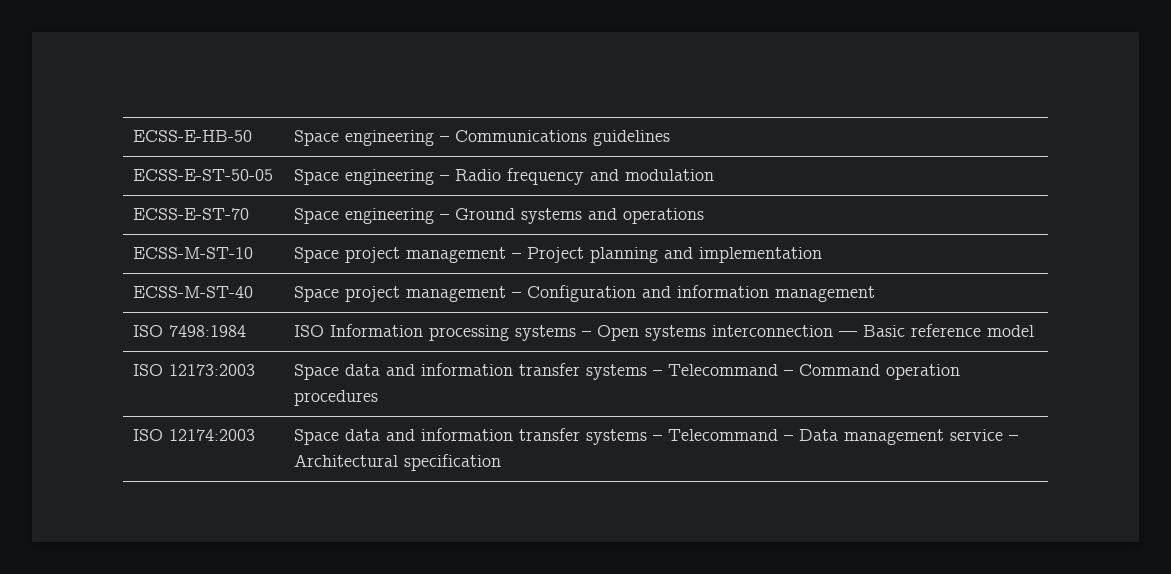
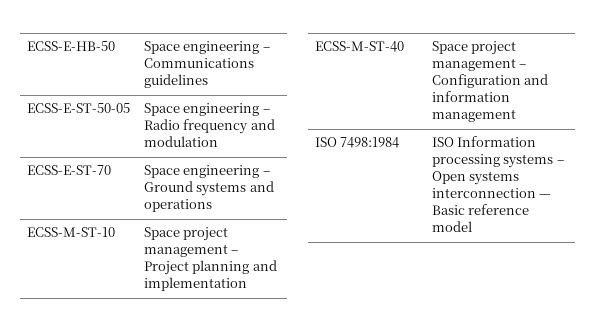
- ISO 12173:2003 | Space data and information transfer systems – Telecommand – Command operation procedures
- ISO 12174:2003 | Space data and information transfer systems – Telecommand – Data management service – Architectural specification

